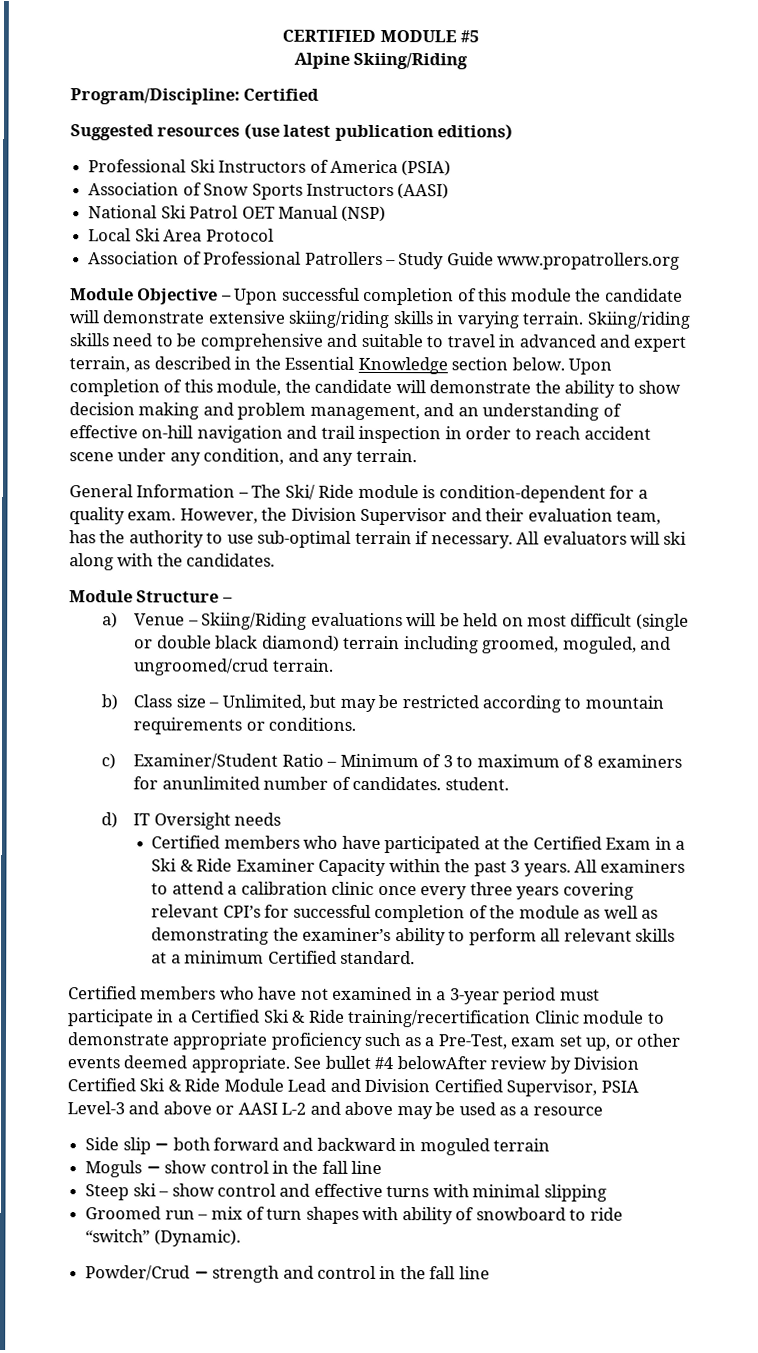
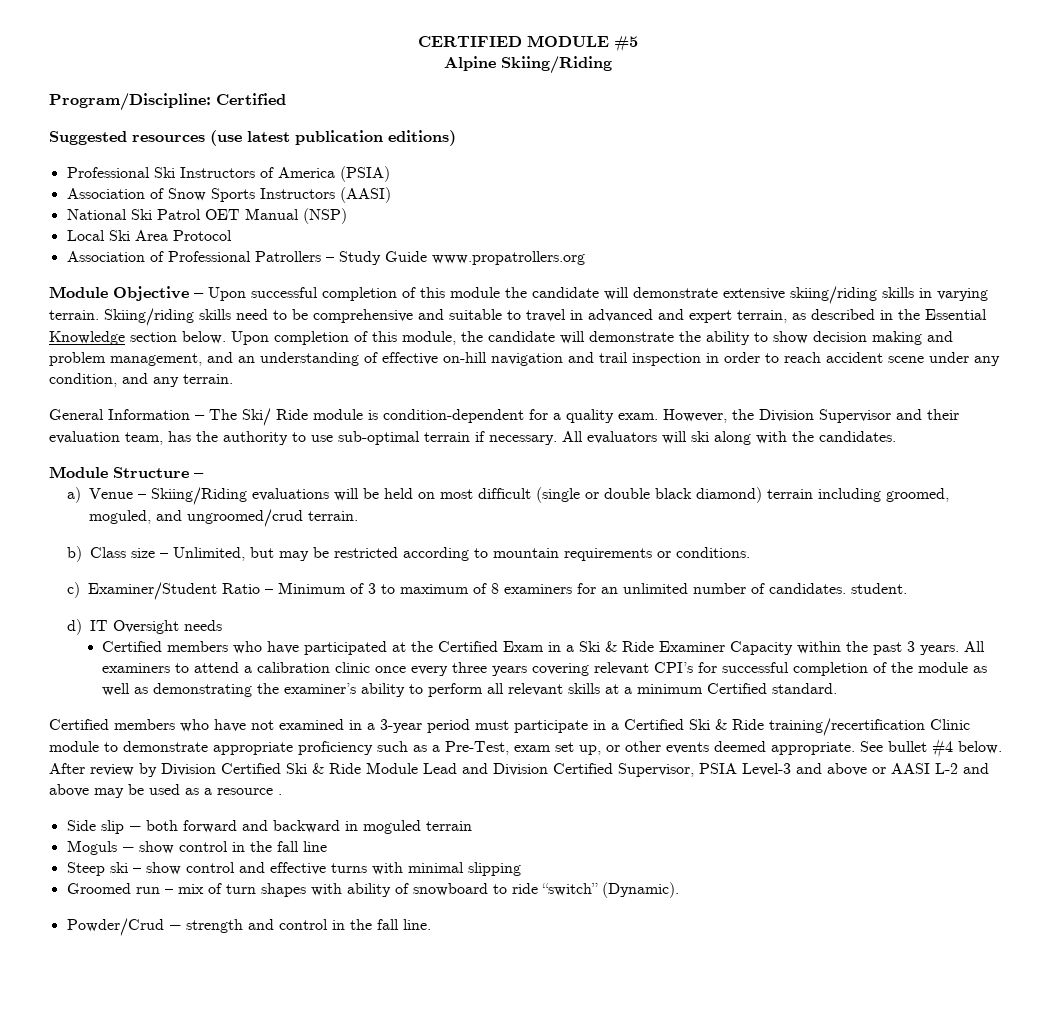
- c) Examiner/Student Ratio – Minimum of 3 to maximum of 8 examiners for anunlimited number of candidates. student.
+ c) Examiner/Student Ratio – Minimum of 3 to maximum of 8 examiners for an unlimited number of candidates. student.
- See bullet #4 belowAfter review by Division Certified Ski & Ride Module Lead and Division Certified Supervisor, PSIA Level-3 and above or AASI L-2 and above may be used as a resource
+ See bullet #4 below. After review by Division Certified Ski & Ride Module Lead and Division Certified Supervisor, PSIA Level-3 and above or AASI L-2 and above may be used as a resource .
- Powder/Crud − strength and control in the fall line
+ Powder/Crud − strength and control in the fall line.

